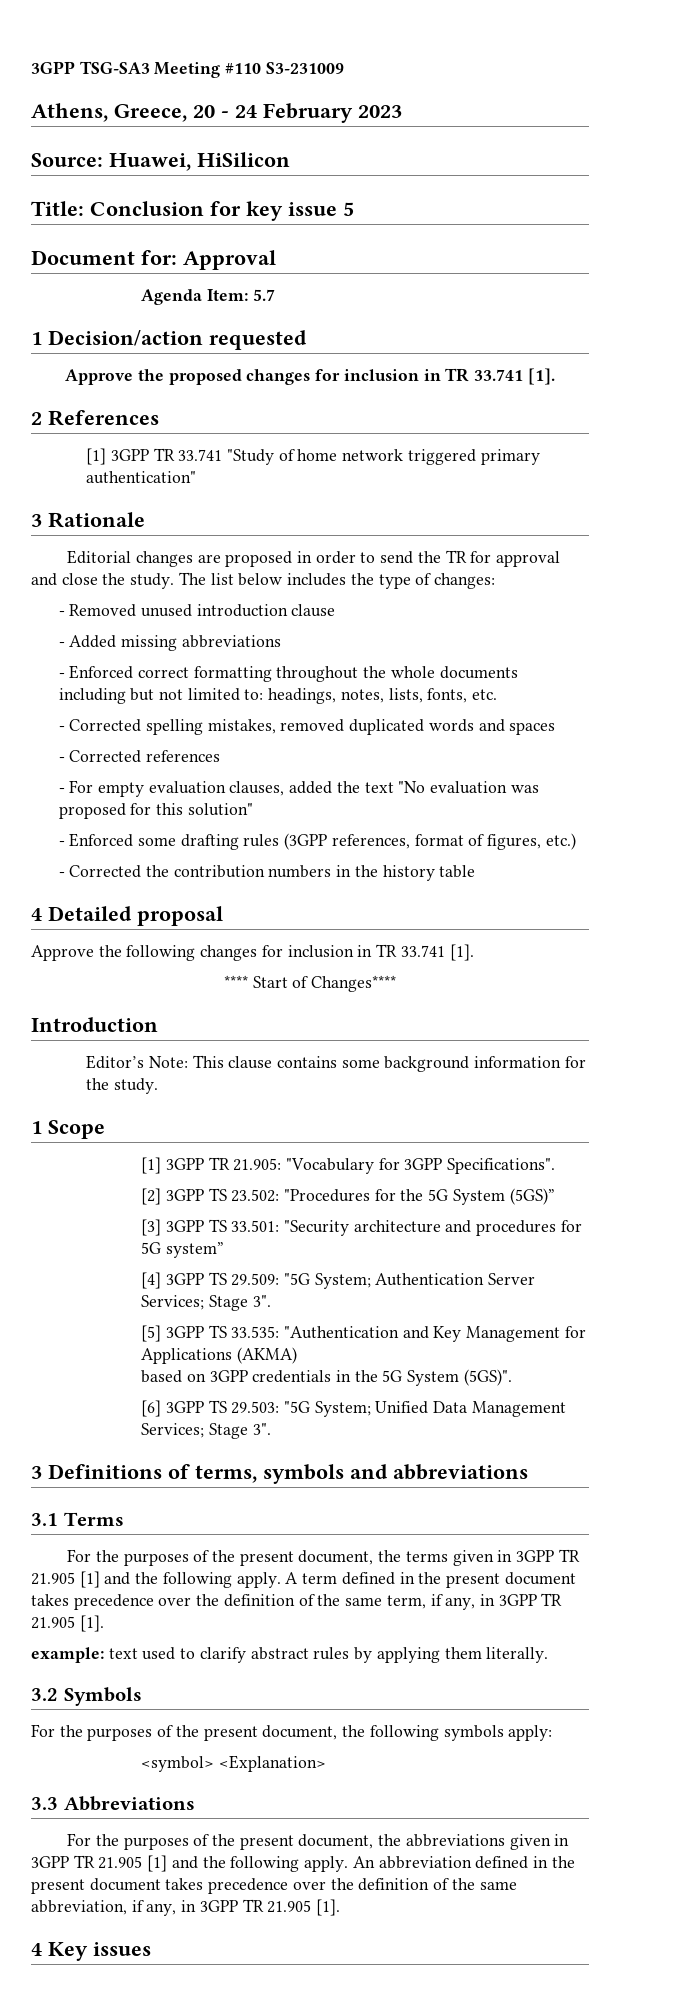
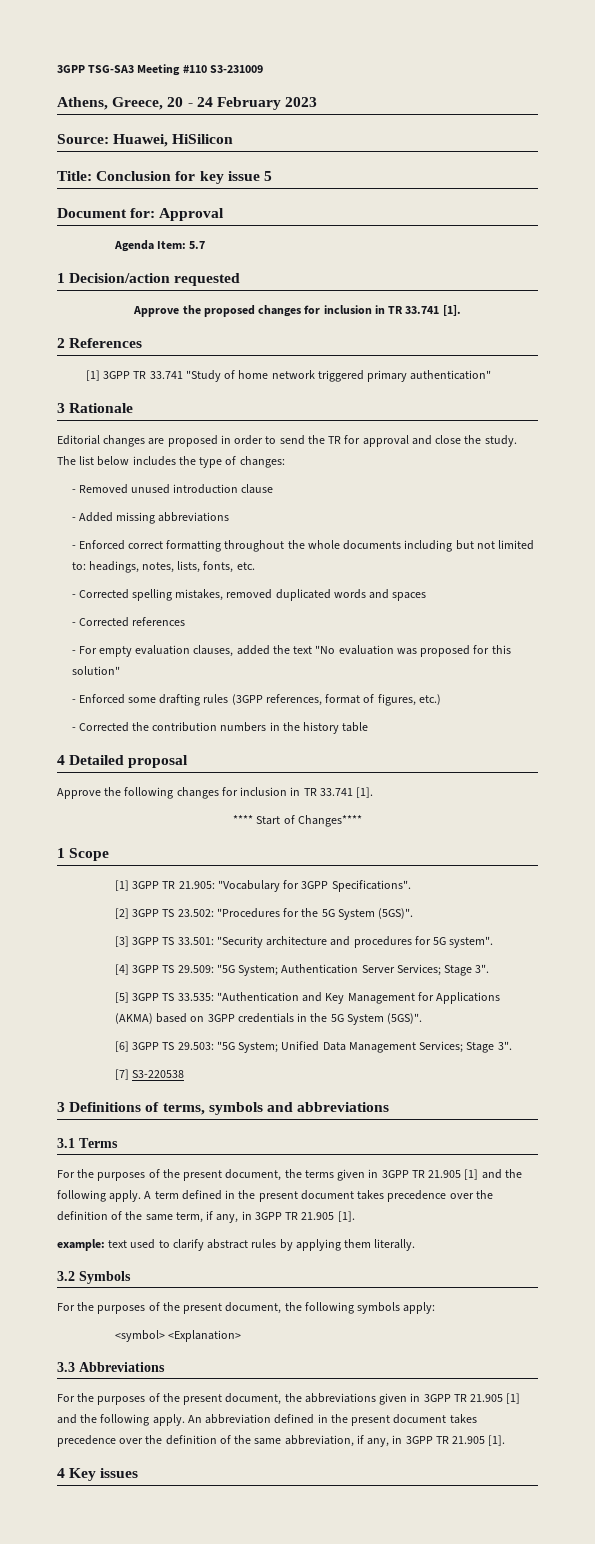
- Introduction
- Editor’s Note: This clause contains some background information for the study.
- [2] 3GPP TS 23.502: "Procedures for the 5G System (5GS)”
+ [2] 3GPP TS 23.502: "Procedures for the 5G System (5GS)".
- [3] 3GPP TS 33.501: "Security architecture and procedures for 5G system”
+ [3] 3GPP TS 33.501: "Security architecture and procedures for 5G system".
- [5] 3GPP TS 33.535: "Authentication and Key Management for Applications (AKMA)
- based on 3GPP credentials in the 5G System (5GS)".
+ [5] 3GPP TS 33.535: "Authentication and Key Management for Applications (AKMA) based on 3GPP credentials in the 5G System (5GS)".
+ [7] S3-220538

